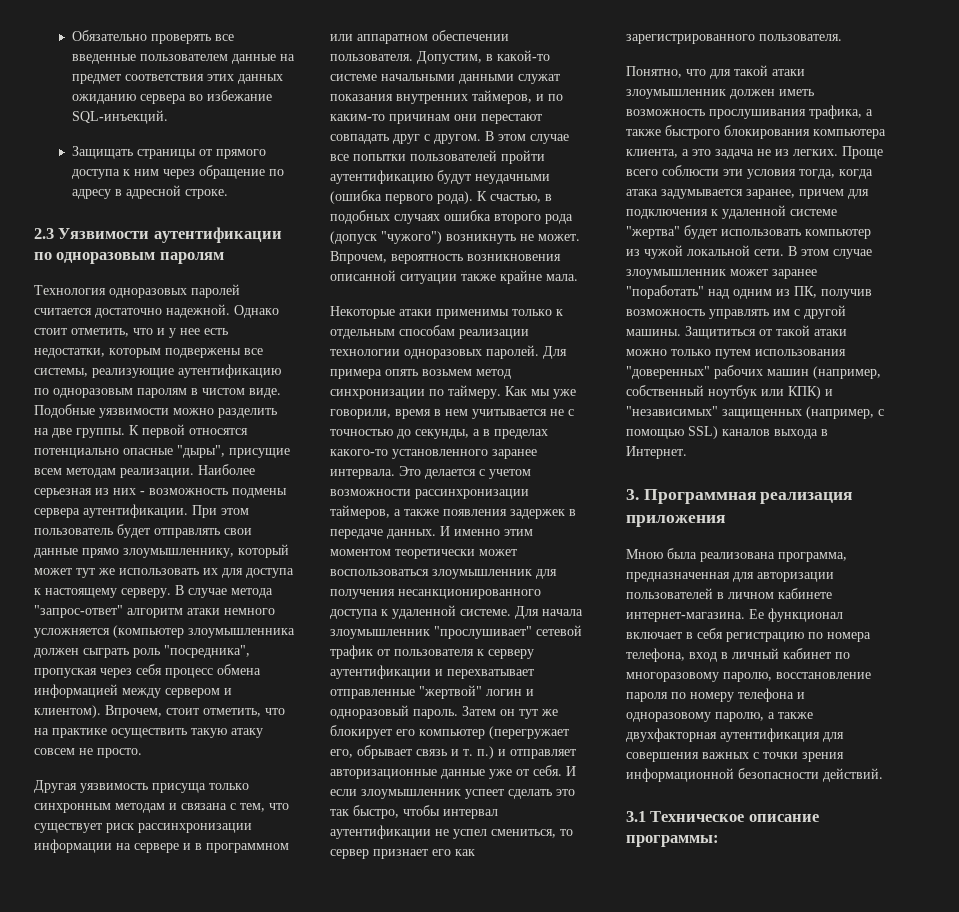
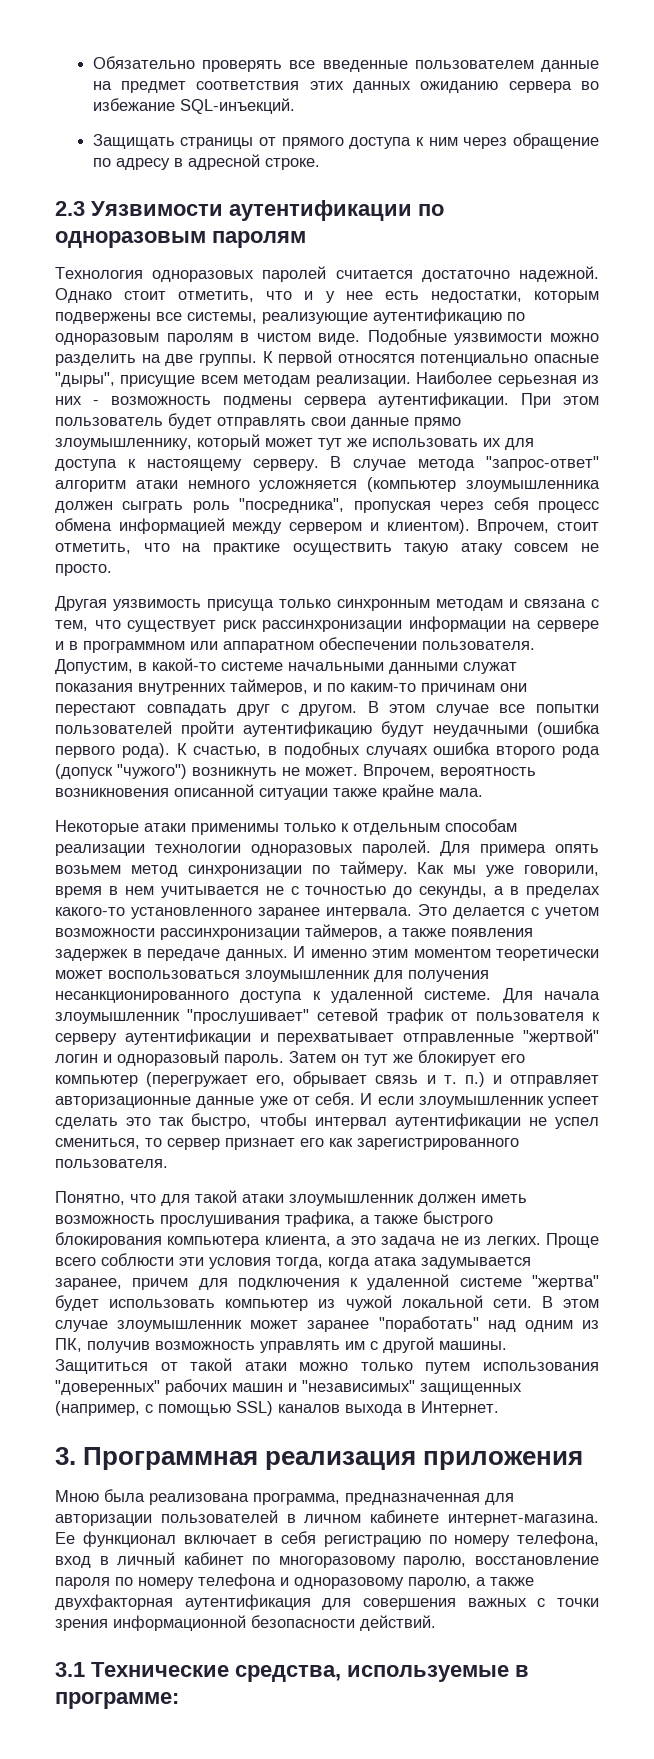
- Защититься от такой атаки можно только путем использования "доверенных" рабочих машин (например, собственный ноутбук или КПК) и "независимых" защищенных (например, с помощью SSL) каналов выхода в Интернет.
+ Защититься от такой атаки можно только путем использования "доверенных" рабочих машин и "независимых" защищенных (например, с помощью SSL) каналов выхода в Интернет.
- Ее функционал включает в себя регистрацию по номера телефона, вход в личный кабинет по многоразовому паролю, восстановление пароля по номеру телефона и одноразовому паролю, а также двухфакторная аутентификация для совершения важных с точки зрения информационной безопасности действий.
+ Ее функционал включает в себя регистрацию по номеру телефона, вход в личный кабинет по многоразовому паролю, восстановление пароля по номеру телефона и одноразовому паролю, а также двухфакторная аутентификация для совершения важных с точки зрения информационной безопасности действий.
- 3.1 Техническое описание программы:
+ 3.1 Технические средства, используемые в программе:

